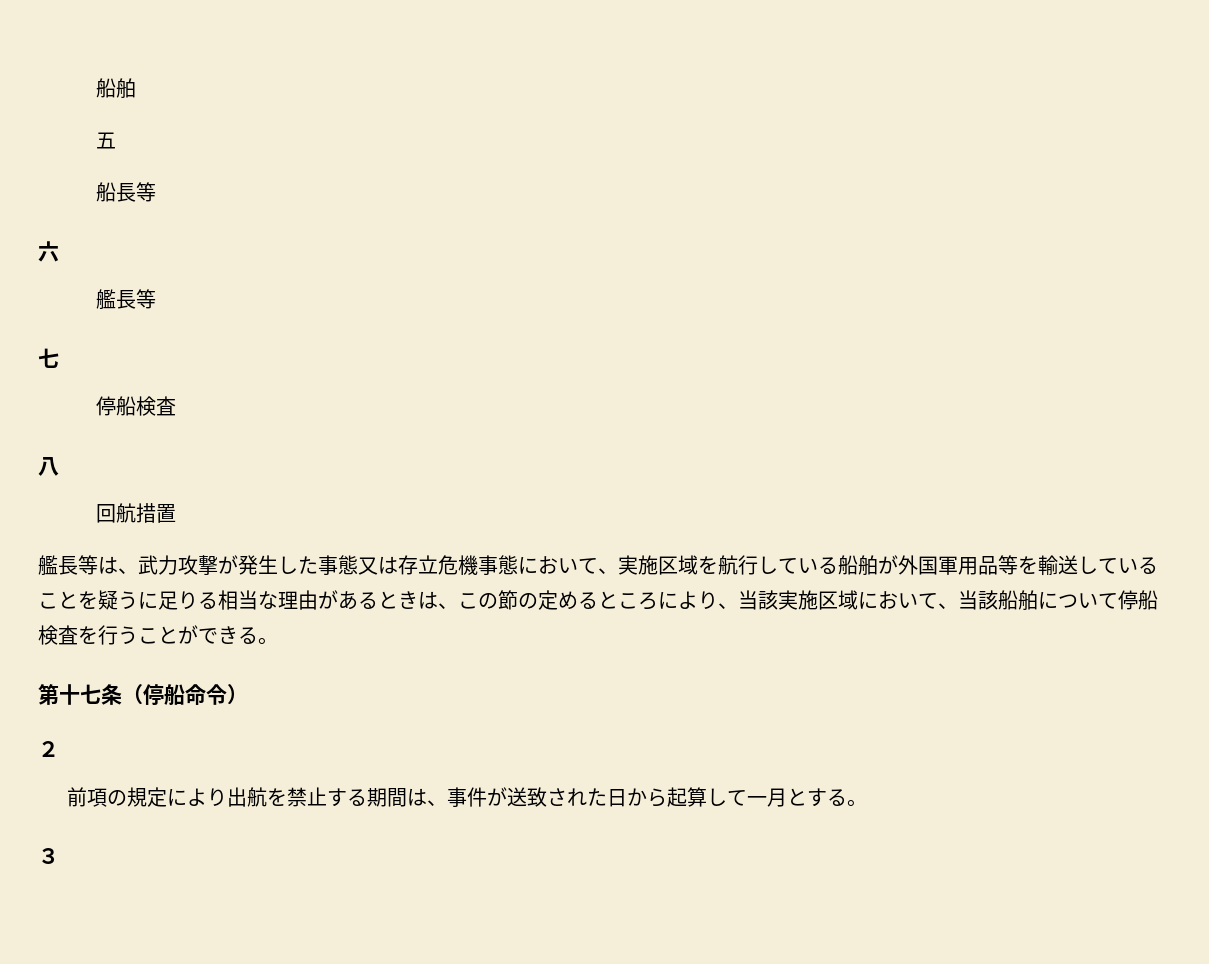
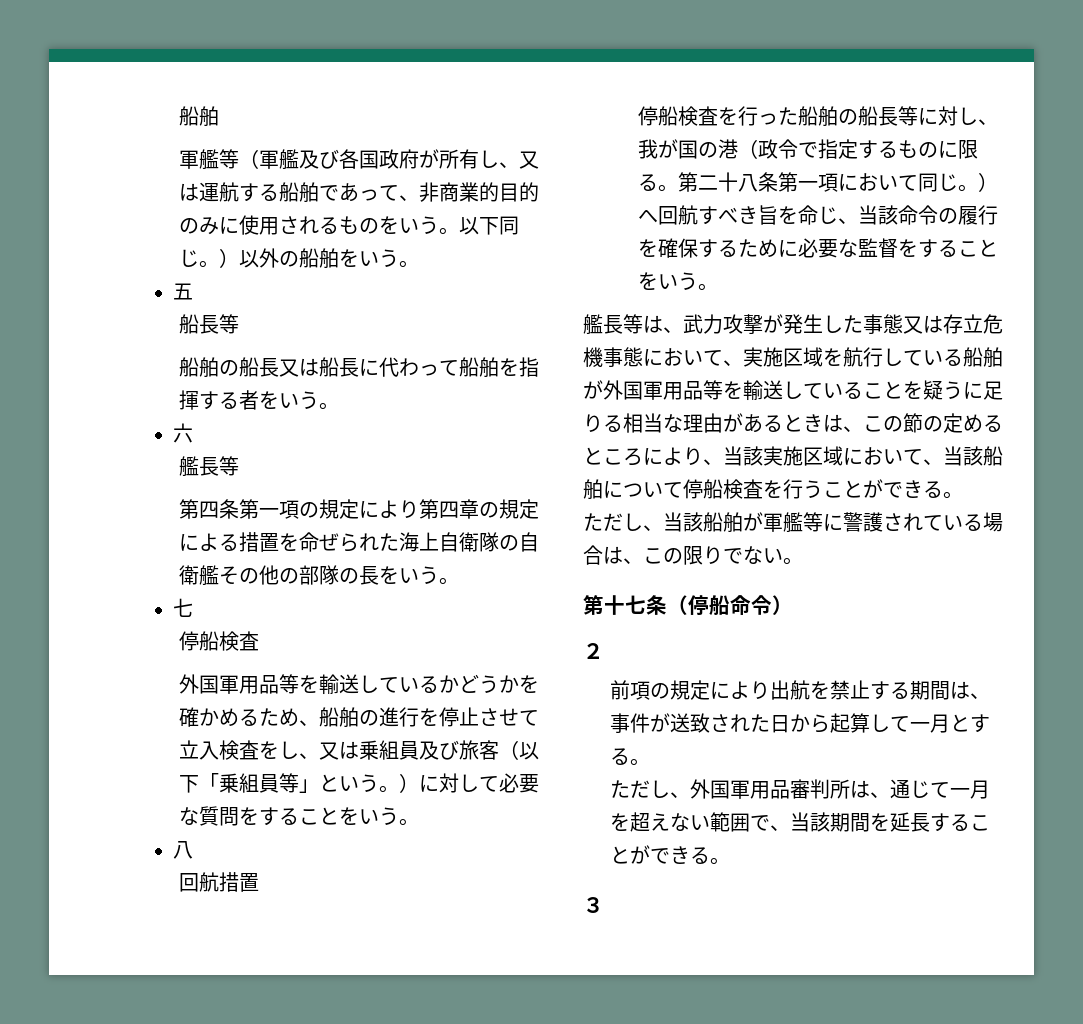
+ 軍艦等（軍艦及び各国政府が所有し、又は運航する船舶であって、非商業的目的のみに使用されるものをいう。以下同じ。）以外の船舶をいう。
  五
  船長等
+ 船舶の船長又は船長に代わって船舶を指揮する者をいう。
  六
  艦長等
+ 第四条第一項の規定により第四章の規定による措置を命ぜられた海上自衛隊の自衛艦その他の部隊の長をいう。
  七
  停船検査
+ 外国軍用品等を輸送しているかどうかを確かめるため、船舶の進行を停止させて立入検査をし、又は乗組員及び旅客（以下「乗組員等」という。）に対して必要な質問をすることをいう。
  八
  回航措置
+ 停船検査を行った船舶の船長等に対し、我が国の港（政令で指定するものに限る。第二十八条第一項において同じ。）へ回航すべき旨を命じ、当該命令の履行を確保するために必要な監督をすることをいう。
+ ただし、当該船舶が軍艦等に警護されている場合は、この限りでない。
+ ただし、外国軍用品審判所は、通じて一月を超えない範囲で、当該期間を延長することができる。

